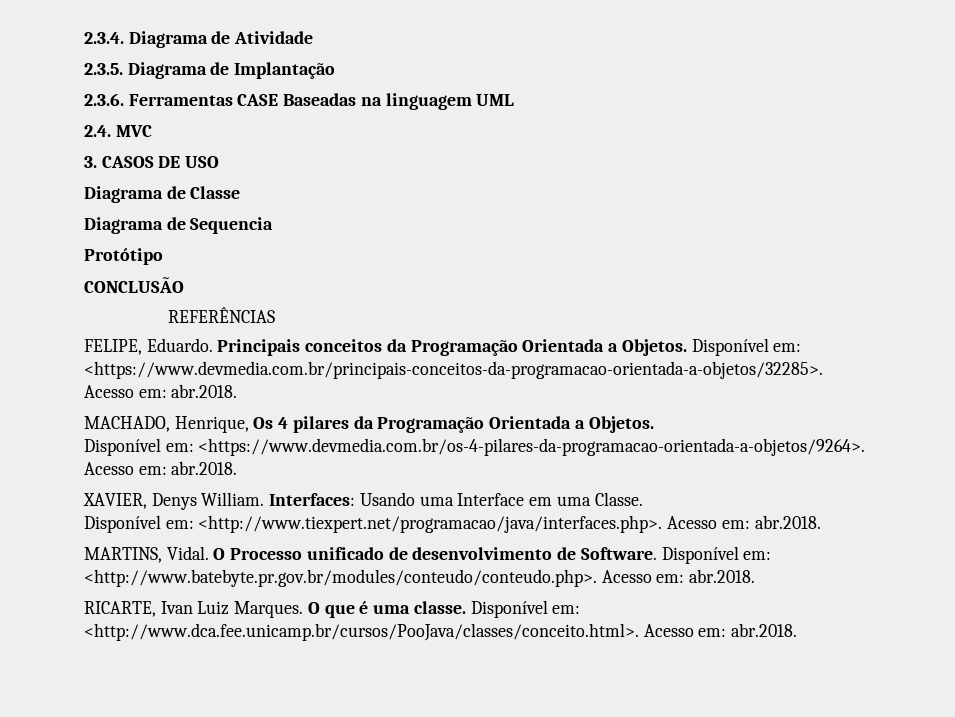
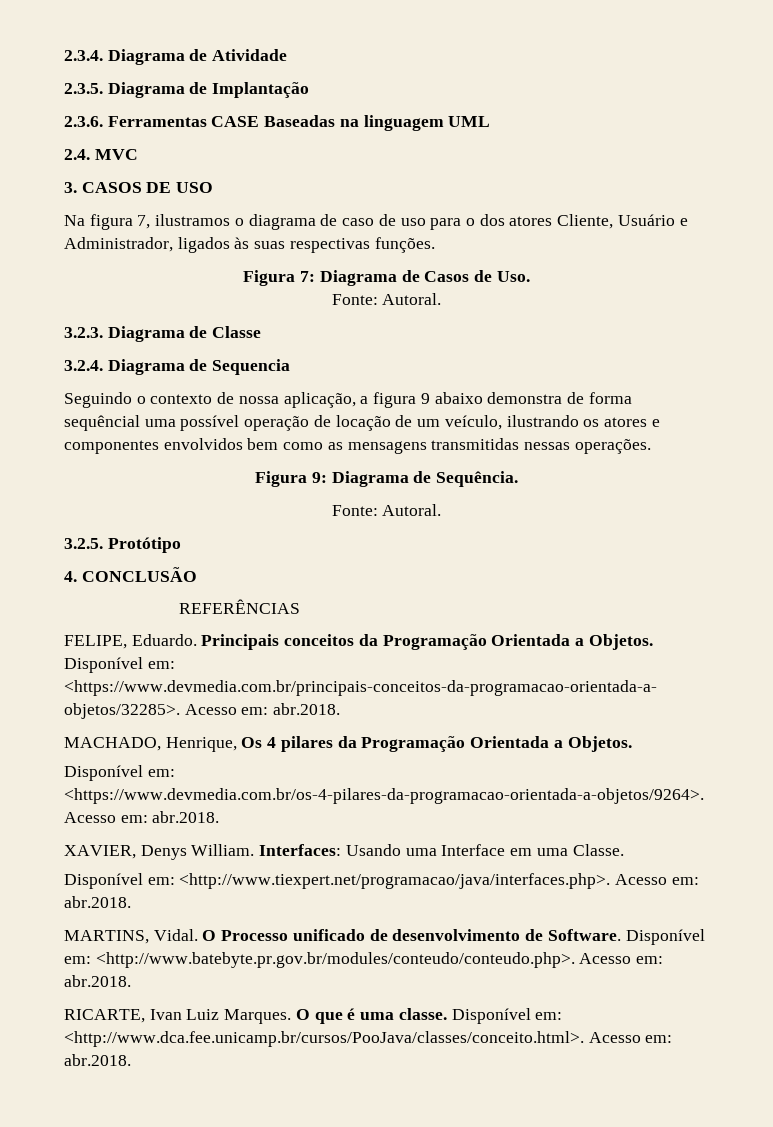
- Diagrama de Classe
+ Na figura 7, ilustramos o diagrama de caso de uso para o dos atores Cliente, Usuário e Administrador, ligados às suas respectivas funções.
+ Figura 7: Diagrama de Casos de Uso.
+ Fonte: Autoral.
+ 3.2.3. Diagrama de Classe
- Diagrama de Sequencia
+ 3.2.4. Diagrama de Sequencia
- Protótipo
+ Seguindo o contexto de nossa aplicação, a figura 9 abaixo demonstra de forma sequêncial uma possível operação de locação de um veículo, ilustrando os atores e componentes envolvidos bem como as mensagens transmitidas nessas operações.
+ Figura 9: Diagrama de Sequência.
+ Fonte: Autoral.
+ 3.2.5. Protótipo
- CONCLUSÃO
+ 4. CONCLUSÃO

